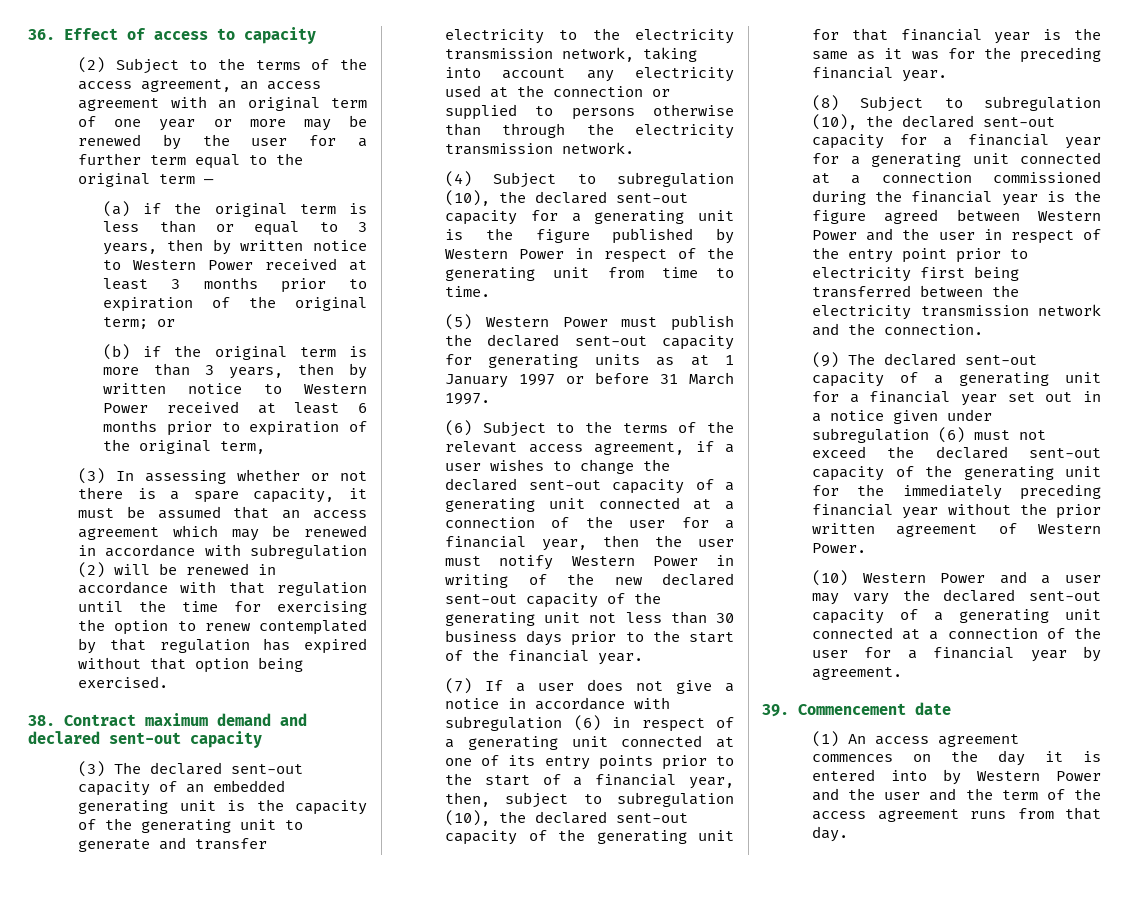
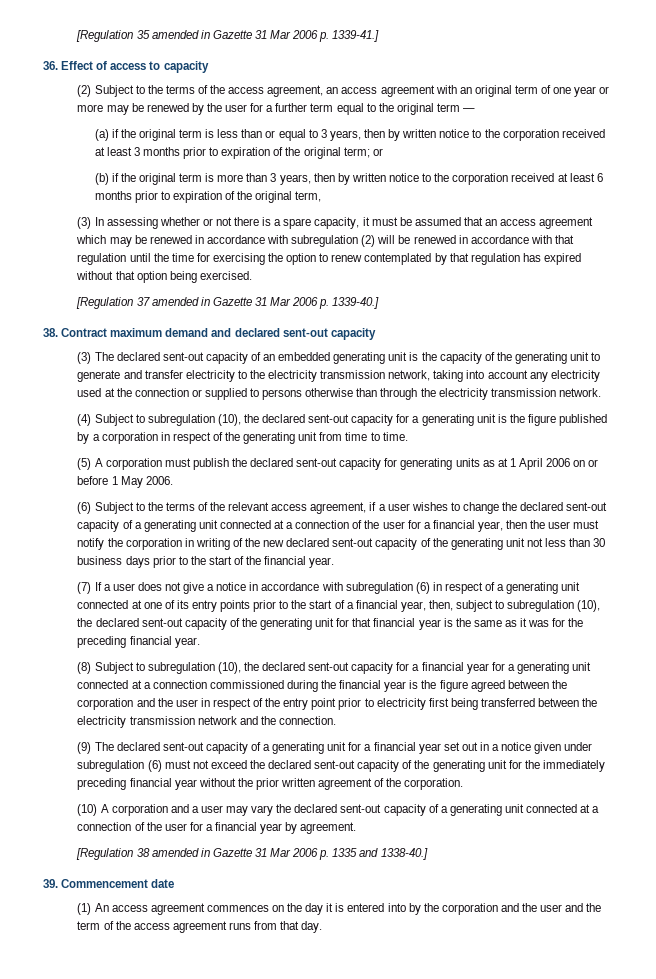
+ [Regulation 35 amended in Gazette 31 Mar 2006 p. 1339-41.]
- (a) if the original term is less than or equal to 3 years, then by written notice to Western Power received at least 3 months prior to expiration of the original term; or
+ (a) if the original term is less than or equal to 3 years, then by written notice to the corporation received at least 3 months prior to expiration of the original term; or
- (b) if the original term is more than 3 years, then by written notice to Western Power received at least 6 months prior to expiration of the original term,
+ (b) if the original term is more than 3 years, then by written notice to the corporation received at least 6 months prior to expiration of the original term,
+ [Regulation 37 amended in Gazette 31 Mar 2006 p. 1339-40.]
- (4) Subject to subregulation (10), the declared sent-out capacity for a generating unit is the figure published by Western Power in respect of the generating unit from time to time.
+ (4) Subject to subregulation (10), the declared sent-out capacity for a generating unit is the figure published by a corporation in respect of the generating unit from time to time.
- (5) Western Power must publish the declared sent-out capacity for generating units as at 1 January 1997 or before 31 March 1997.
+ (5) A corporation must publish the declared sent-out capacity for generating units as at 1 April 2006 on or before 1 May 2006.
- (6) Subject to the terms of the relevant access agreement, if a user wishes to change the declared sent-out capacity of a generating unit connected at a connection of the user for a financial year, then the user must notify Western Power in writing of the new declared sent-out capacity of the generating unit not less than 30 business days prior to the start of the financial year.
+ (6) Subject to the terms of the relevant access agreement, if a user wishes to change the declared sent-out capacity of a generating unit connected at a connection of the user for a financial year, then the user must notify the corporation in writing of the new declared sent-out capacity of the generating unit not less than 30 business days prior to the start of the financial year.
- (8) Subject to subregulation (10), the declared sent-out capacity for a financial year for a generating unit connected at a connection commissioned during the financial year is the figure agreed between Western Power and the user in respect of the entry point prior to electricity first being transferred between the electricity transmission network and the connection.
+ (8) Subject to subregulation (10), the declared sent-out capacity for a financial year for a generating unit connected at a connection commissioned during the financial year is the figure agreed between the corporation and the user in respect of the entry point prior to electricity first being transferred between the electricity transmission network and the connection.
- (9) The declared sent-out capacity of a generating unit for a financial year set out in a notice given under subregulation (6) must not exceed the declared sent-out capacity of the generating unit for the immediately preceding financial year without the prior written agreement of Western Power.
+ (9) The declared sent-out capacity of a generating unit for a financial year set out in a notice given under subregulation (6) must not exceed the declared sent-out capacity of the generating unit for the immediately preceding financial year without the prior written agreement of the corporation.
- (10) Western Power and a user may vary the declared sent-out capacity of a generating unit connected at a connection of the user for a financial year by agreement.
+ (10) A corporation and a user may vary the declared sent-out capacity of a generating unit connected at a connection of the user for a financial year by agreement.
+ [Regulation 38 amended in Gazette 31 Mar 2006 p. 1335 and 1338-40.]
- (1) An access agreement commences on the day it is entered into by Western Power and the user and the term of the access agreement runs from that day.
+ (1) An access agreement commences on the day it is entered into by the corporation and the user and the term of the access agreement runs from that day.

